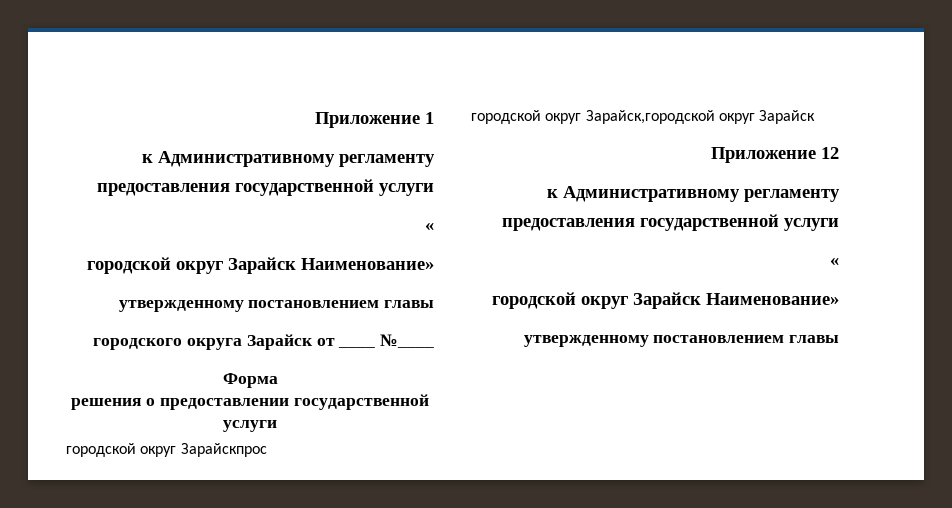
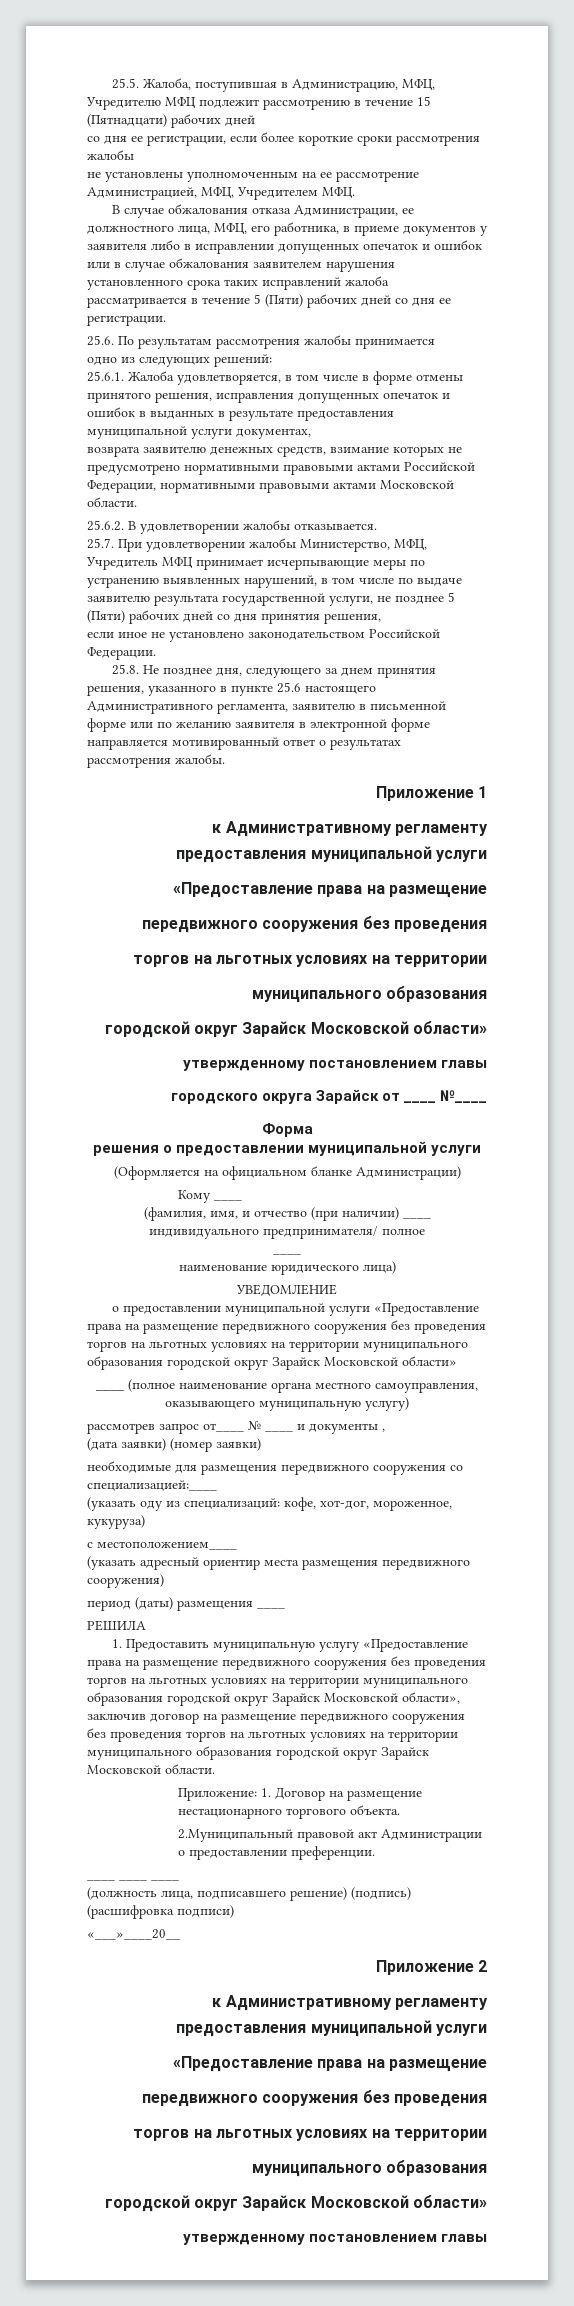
+ 25.5. Жалоба, поступившая в Администрацию, МФЦ, Учредителю МФЦ подлежит рассмотрению в течение 15 (Пятнадцати) рабочих дней
+ со дня ее регистрации, если более короткие сроки рассмотрения жалобы
+ не установлены уполномоченным на ее рассмотрение Администрацией, МФЦ, Учредителем МФЦ.
+ В случае обжалования отказа Администрации, ее должностного лица, МФЦ, его работника, в приеме документов у заявителя либо в исправлении допущенных опечаток и ошибок или в случае обжалования заявителем нарушения установленного срока таких исправлений жалоба рассматривается в течение 5 (Пяти) рабочих дней со дня ее регистрации.
+ 25.6. По результатам рассмотрения жалобы принимается
+ одно из следующих решений:
+ 25.6.1. Жалоба удовлетворяется, в том числе в форме отмены принятого решения, исправления допущенных опечаток и ошибок в выданных в результате предоставления муниципальной услуги документах,
+ возврата заявителю денежных средств, взимание которых не предусмотрено нормативными правовыми актами Российской Федерации, нормативными правовыми актами Московской области.
+ 25.6.2. В удовлетворении жалобы отказывается.
+ 25.7. При удовлетворении жалобы Министерство, МФЦ, Учредитель МФЦ принимает исчерпывающие меры по устранению выявленных нарушений, в том числе по выдаче заявителю результата государственной услуги, не позднее 5 (Пяти) рабочих дней со дня принятия решения,
+ если иное не установлено законодательством Российской Федерации.
+ 25.8. Не позднее дня, следующего за днем принятия решения, указанного в пункте 25.6 настоящего Административного регламента, заявителю в письменной форме или по желанию заявителя в электронной форме направляется мотивированный ответ о результатах рассмотрения жалобы.
  Приложение 1
  к Административному регламенту
- предоставления государственной услуги
- «
- городской округ Зарайск Наименование»
+ предоставления муниципальной услуги
+ «Предоставление права на размещение
+ передвижного сооружения без проведения
+ торгов на льготных условиях на территории
+ муниципального образования
+ городской округ Зарайск Московской области»
- решения о предоставлении государственной услуги
- городской округ Зарайскпрос
- городской округ Зарайск,городской округ Зарайск
- Приложение 12
+ решения о предоставлении муниципальной услуги
+ (Оформляется на официальном бланке Администрации)
+ Кому ____
+ (фамилия, имя, и отчество (при наличии) ____ индивидуального предпринимателя/ полное
+ ____
+ наименование юридического лица)
+ УВЕДОМЛЕНИЕ
+ о предоставлении муниципальной услуги «Предоставление права на размещение передвижного сооружения без проведения торгов на льготных условиях на территории муниципального образования городской округ Зарайск Московской области»
+ ____ (полное наименование органа местного самоуправления, оказывающего муниципальную услугу)
+ рассмотрев запрос от____ № ____ и документы ,
+ (дата заявки) (номер заявки)
+ необходимые для размещения передвижного сооружения со специализацией:____
+ (указать оду из специализаций: кофе, хот-дог, мороженное, кукуруза)
+ с местоположением____
+ (указать адресный ориентир места размещения передвижного сооружения)
+ период (даты) размещения ____
+ РЕШИЛА
+ 1. Предоставить муниципальную услугу «Предоставление права на размещение передвижного сооружения без проведения торгов на льготных условиях на территории муниципального образования городской округ Зарайск Московской области», заключив договор на размещение передвижного сооружения без проведения торгов на льготных условиях на территории муниципального образования городской округ Зарайск Московской области.
+ Приложение: 1. Договор на размещение нестационарного торгового объекта.
+ 2.Муниципальный правовой акт Администрации о предоставлении преференции.
+ ____ ____ ____
+ (должность лица, подписавшего решение) (подпись) (расшифровка подписи)
+ «___»____20__
+ Приложение 2
  к Административному регламенту
- предоставления государственной услуги
- «
- городской округ Зарайск Наименование»
+ предоставления муниципальной услуги
+ «Предоставление права на размещение
+ передвижного сооружения без проведения
+ торгов на льготных условиях на территории
+ муниципального образования
+ городской округ Зарайск Московской области»

